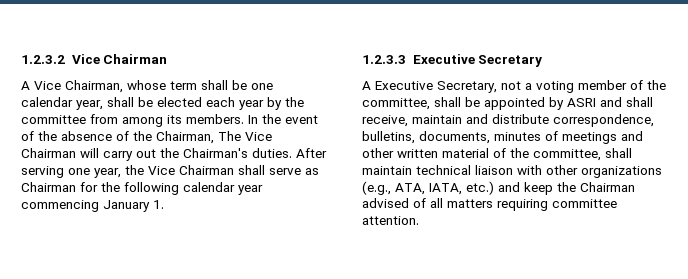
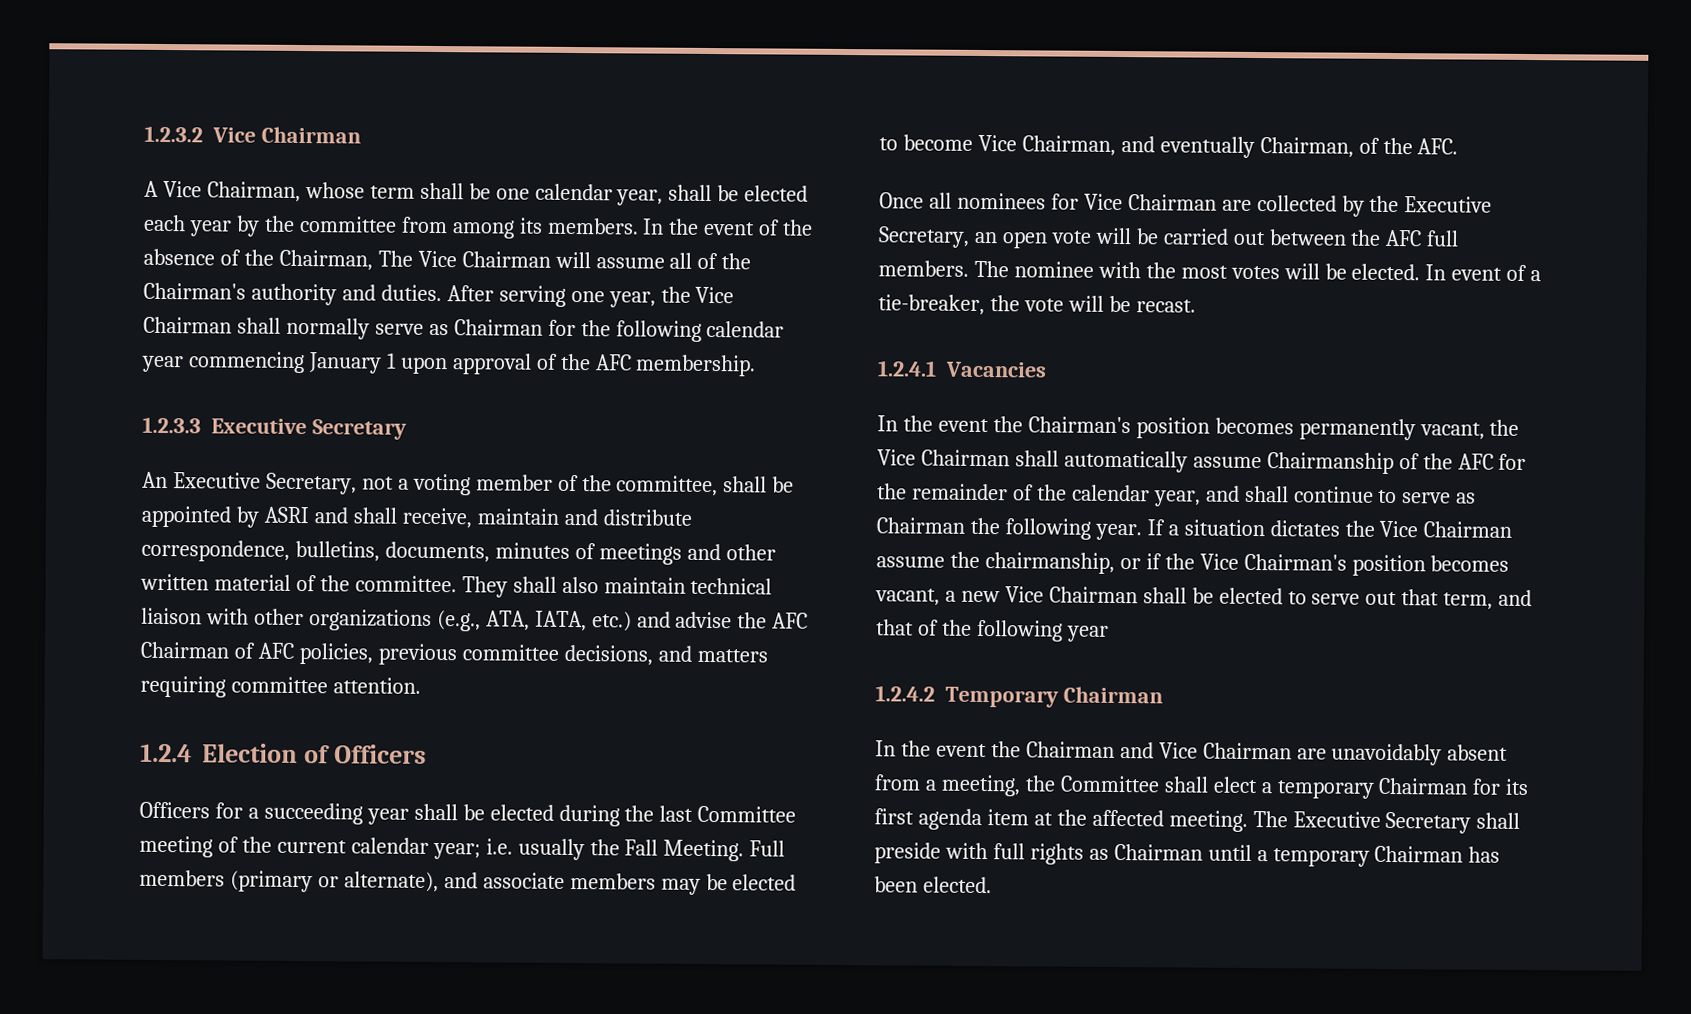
- In the event of the absence of the Chairman, The Vice Chairman will carry out the Chairman's duties.
+ In the event of the absence of the Chairman, The Vice Chairman will assume all of the Chairman's authority and duties.
- After serving one year, the Vice Chairman shall serve as Chairman for the following calendar year commencing January 1.
+ After serving one year, the Vice Chairman shall normally serve as Chairman for the following calendar year commencing January 1 upon approval of the AFC membership.
- A Executive Secretary, not a voting member of the committee, shall be appointed by ASRI and shall receive, maintain and distribute correspondence, bulletins, documents, minutes of meetings and other written material of the committee, shall maintain technical liaison with other organizations (e.g., ATA, IATA, etc.) and keep the Chairman advised of all matters requiring committee attention.
+ An Executive Secretary, not a voting member of the committee, shall be appointed by ASRI and shall receive, maintain and distribute correspondence, bulletins, documents, minutes of meetings and other written material of the committee. They shall also maintain technical liaison with other organizations (e.g., ATA, IATA, etc.) and advise the AFC Chairman of AFC policies, previous committee decisions, and matters requiring committee attention.
+ 1.2.4 Election of Officers
+ Officers for a succeeding year shall be elected during the last Committee meeting of the current calendar year; i.e. usually the Fall Meeting. Full members (primary or alternate), and associate members may be elected to become Vice Chairman, and eventually Chairman, of the AFC.
+ Once all nominees for Vice Chairman are collected by the Executive Secretary, an open vote will be carried out between the AFC full members. The nominee with the most votes will be elected. In event of a tie-breaker, the vote will be recast.
+ 1.2.4.1 Vacancies
+ In the event the Chairman's position becomes permanently vacant, the Vice Chairman shall automatically assume Chairmanship of the AFC for the remainder of the calendar year, and shall continue to serve as Chairman the following year. If a situation dictates the Vice Chairman assume the chairmanship, or if the Vice Chairman's position becomes vacant, a new Vice Chairman shall be elected to serve out that term, and that of the following year
+ 1.2.4.2 Temporary Chairman
+ In the event the Chairman and Vice Chairman are unavoidably absent from a meeting, the Committee shall elect a temporary Chairman for its first agenda item at the affected meeting. The Executive Secretary shall preside with full rights as Chairman until a temporary Chairman has been elected.

